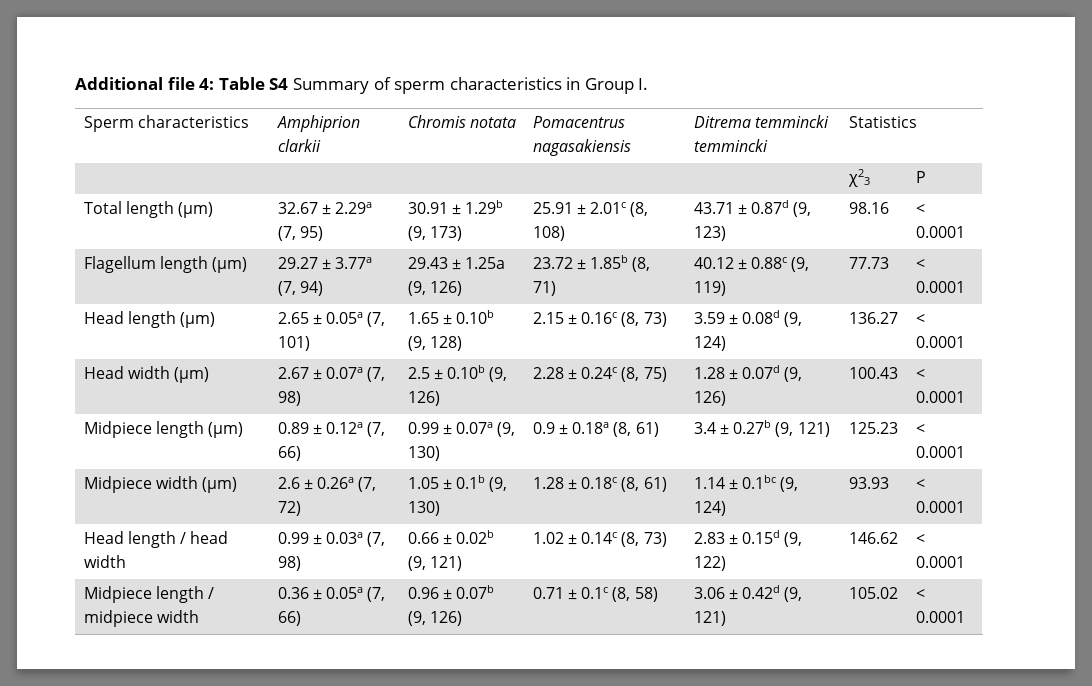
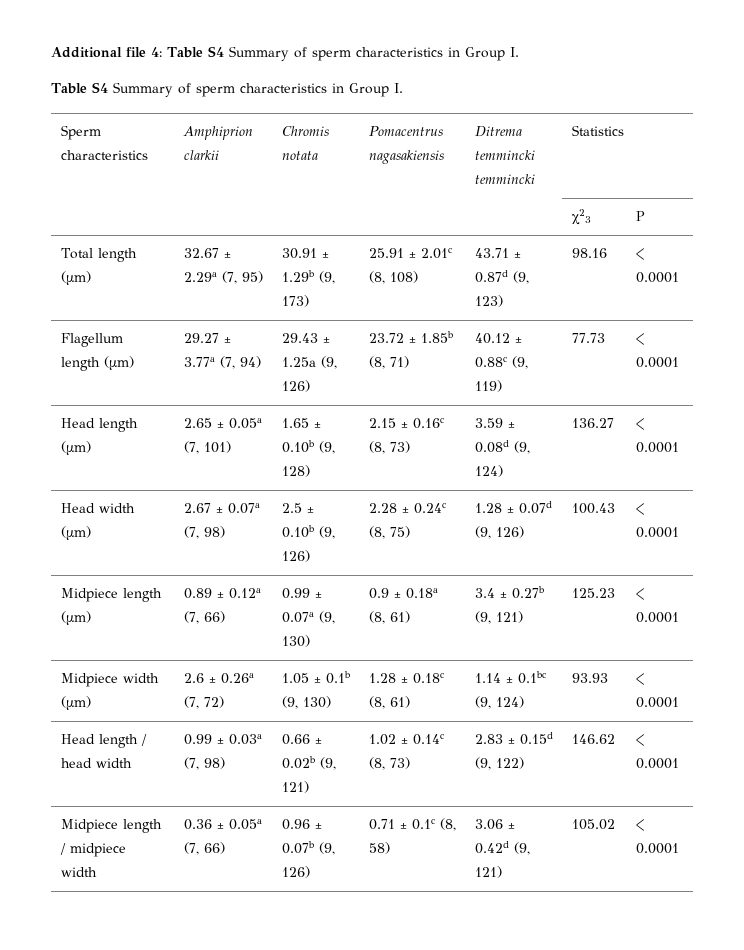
  Additional file 4: Table S4 Summary of sperm characteristics in Group I.
+ Table S4 Summary of sperm characteristics in Group I.

